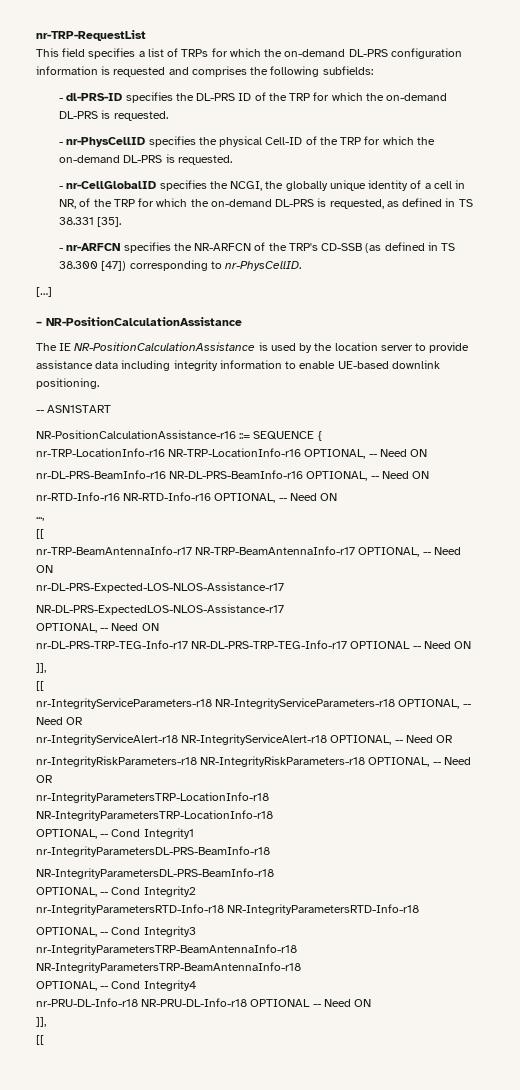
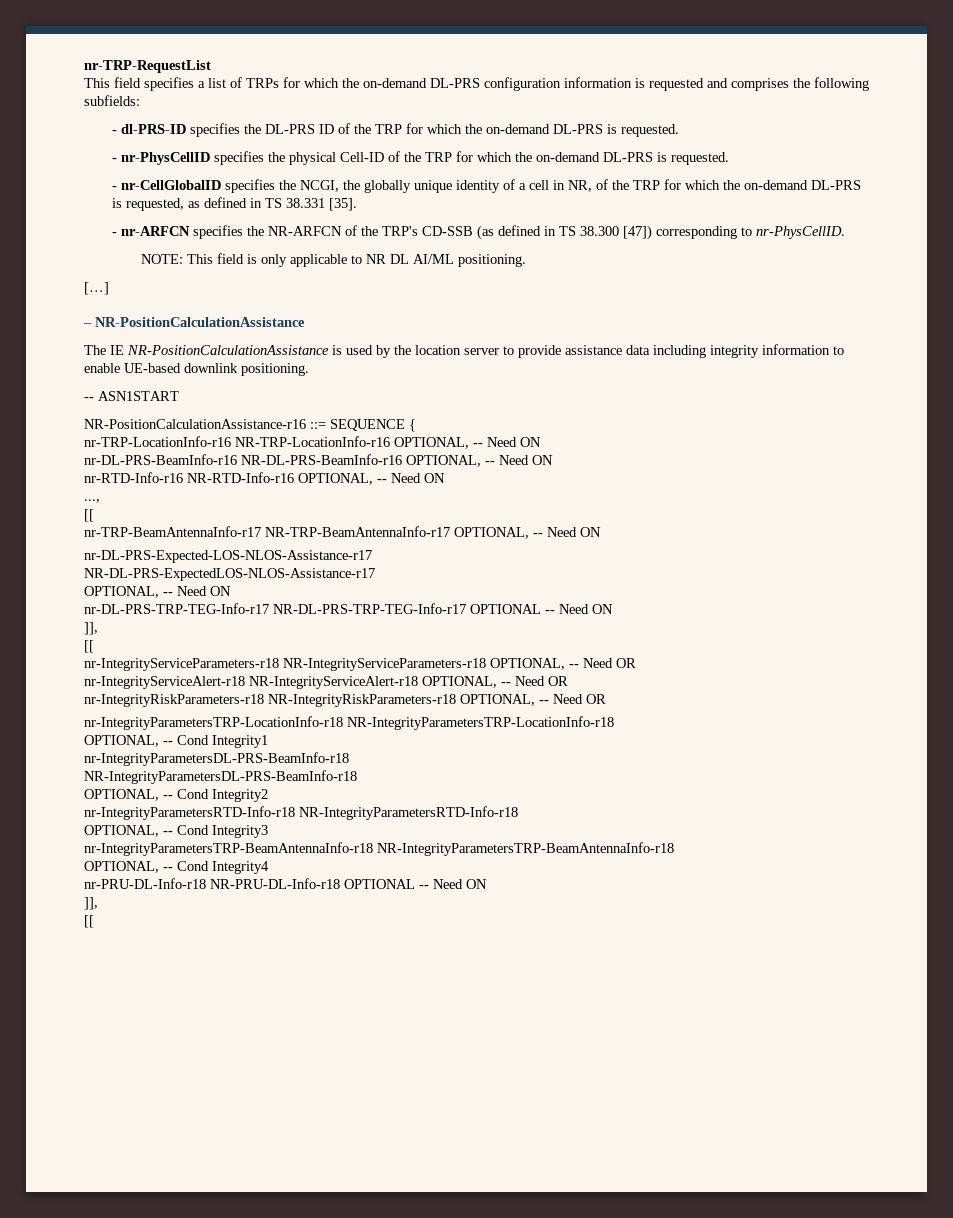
+ NOTE: This field is only applicable to NR DL AI/ML positioning.

